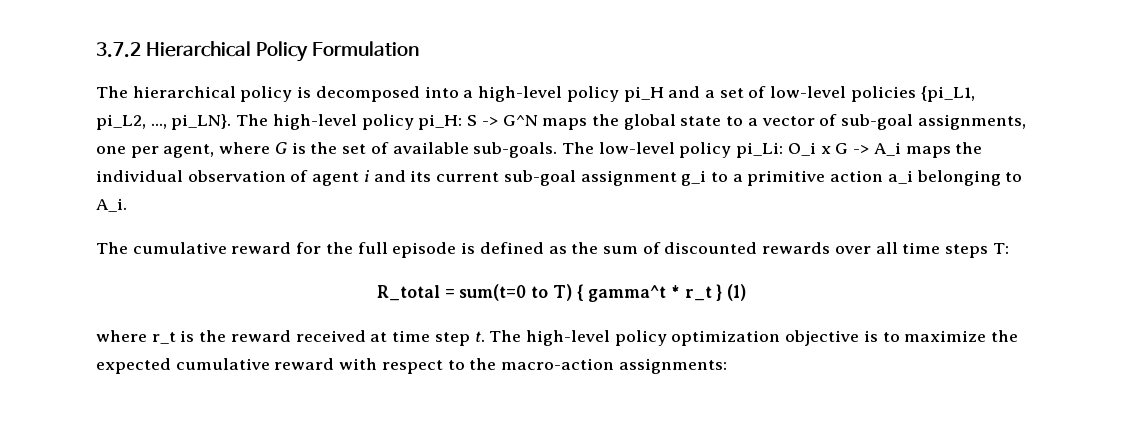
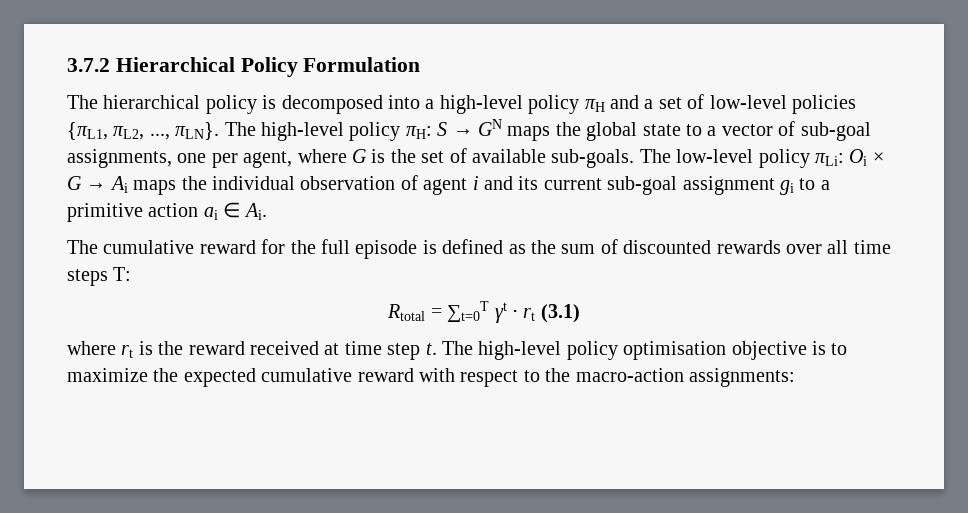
- The hierarchical policy is decomposed into a high-level policy pi_H and a set of low-level policies {pi_L1, pi_L2, ..., pi_LN}. The high-level policy pi_H: S -> G^N maps the global state to a vector of sub-goal assignments, one per agent, where G is the set of available sub-goals.
+ The hierarchical policy is decomposed into a high-level policy πH and a set of low-level policies {πL1, πL2, ..., πLN}. The high-level policy πH: S → GN maps the global state to a vector of sub-goal assignments, one per agent, where G is the set of available sub-goals.
- The low-level policy pi_Li: O_i x G -> A_i maps the individual observation of agent i and its current sub-goal assignment g_i to a primitive action a_i belonging to A_i.
+ The low-level policy πLi: Oi × G → Ai maps the individual observation of agent i and its current sub-goal assignment gi to a primitive action ai ∈ Ai.
- R_total = sum(t=0 to T) { gamma^t * r_t } (1)
- where r_t is the reward received at time step t.
+ Rtotal = ∑t=0T γt ⋅ rt (3.1)
+ where rt is the reward received at time step t.
- The high-level policy optimization objective is to maximize the expected cumulative reward with respect to the macro-action assignments:
+ The high-level policy optimisation objective is to maximize the expected cumulative reward with respect to the macro-action assignments:

